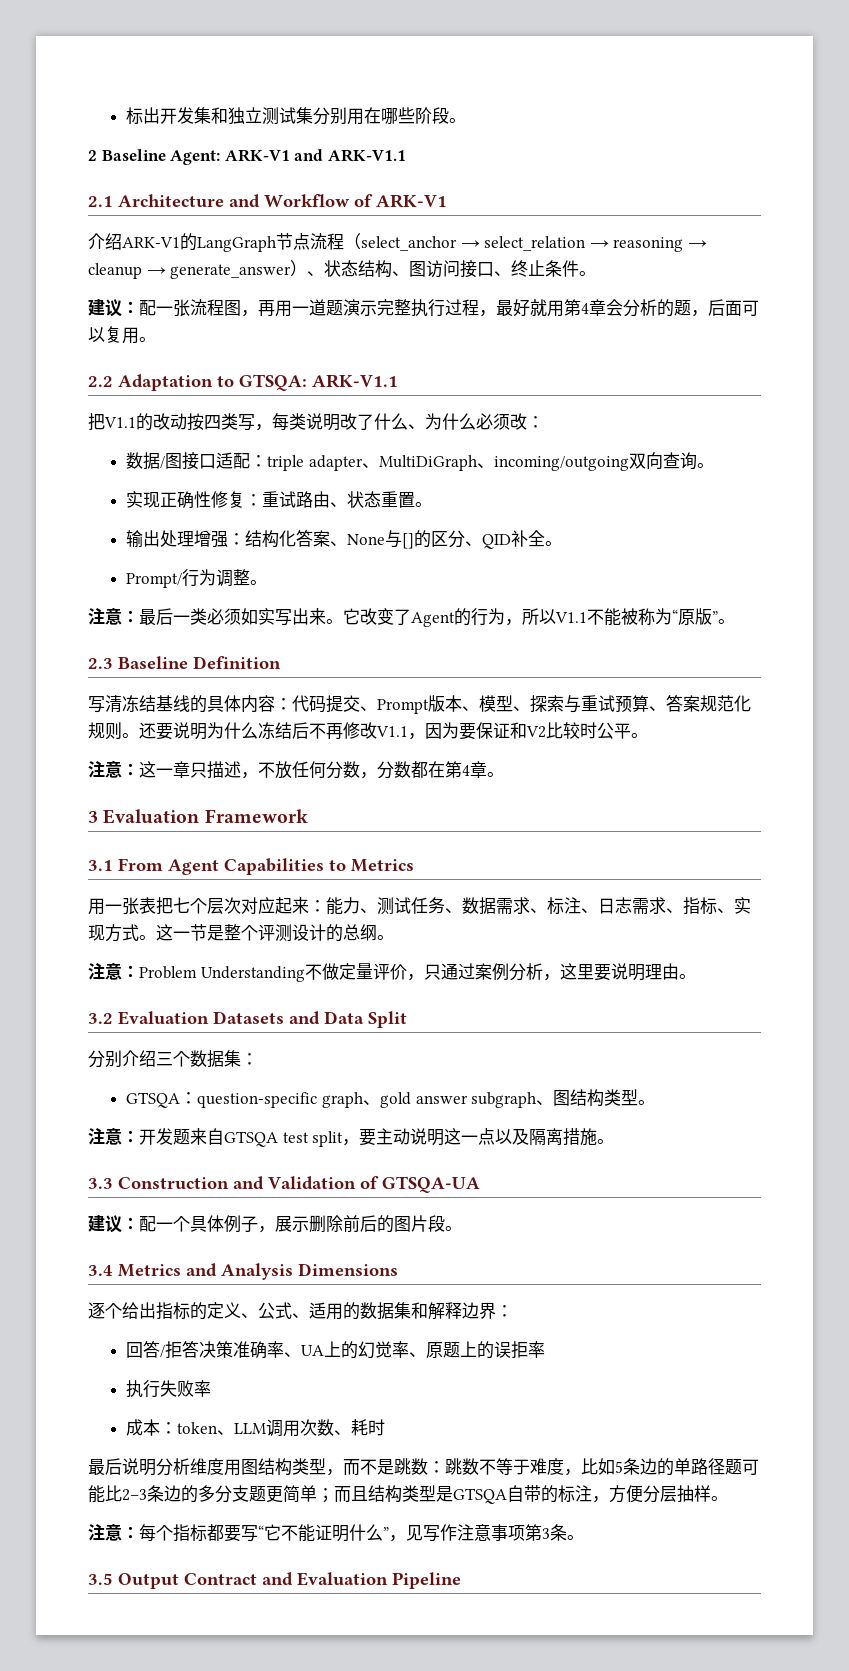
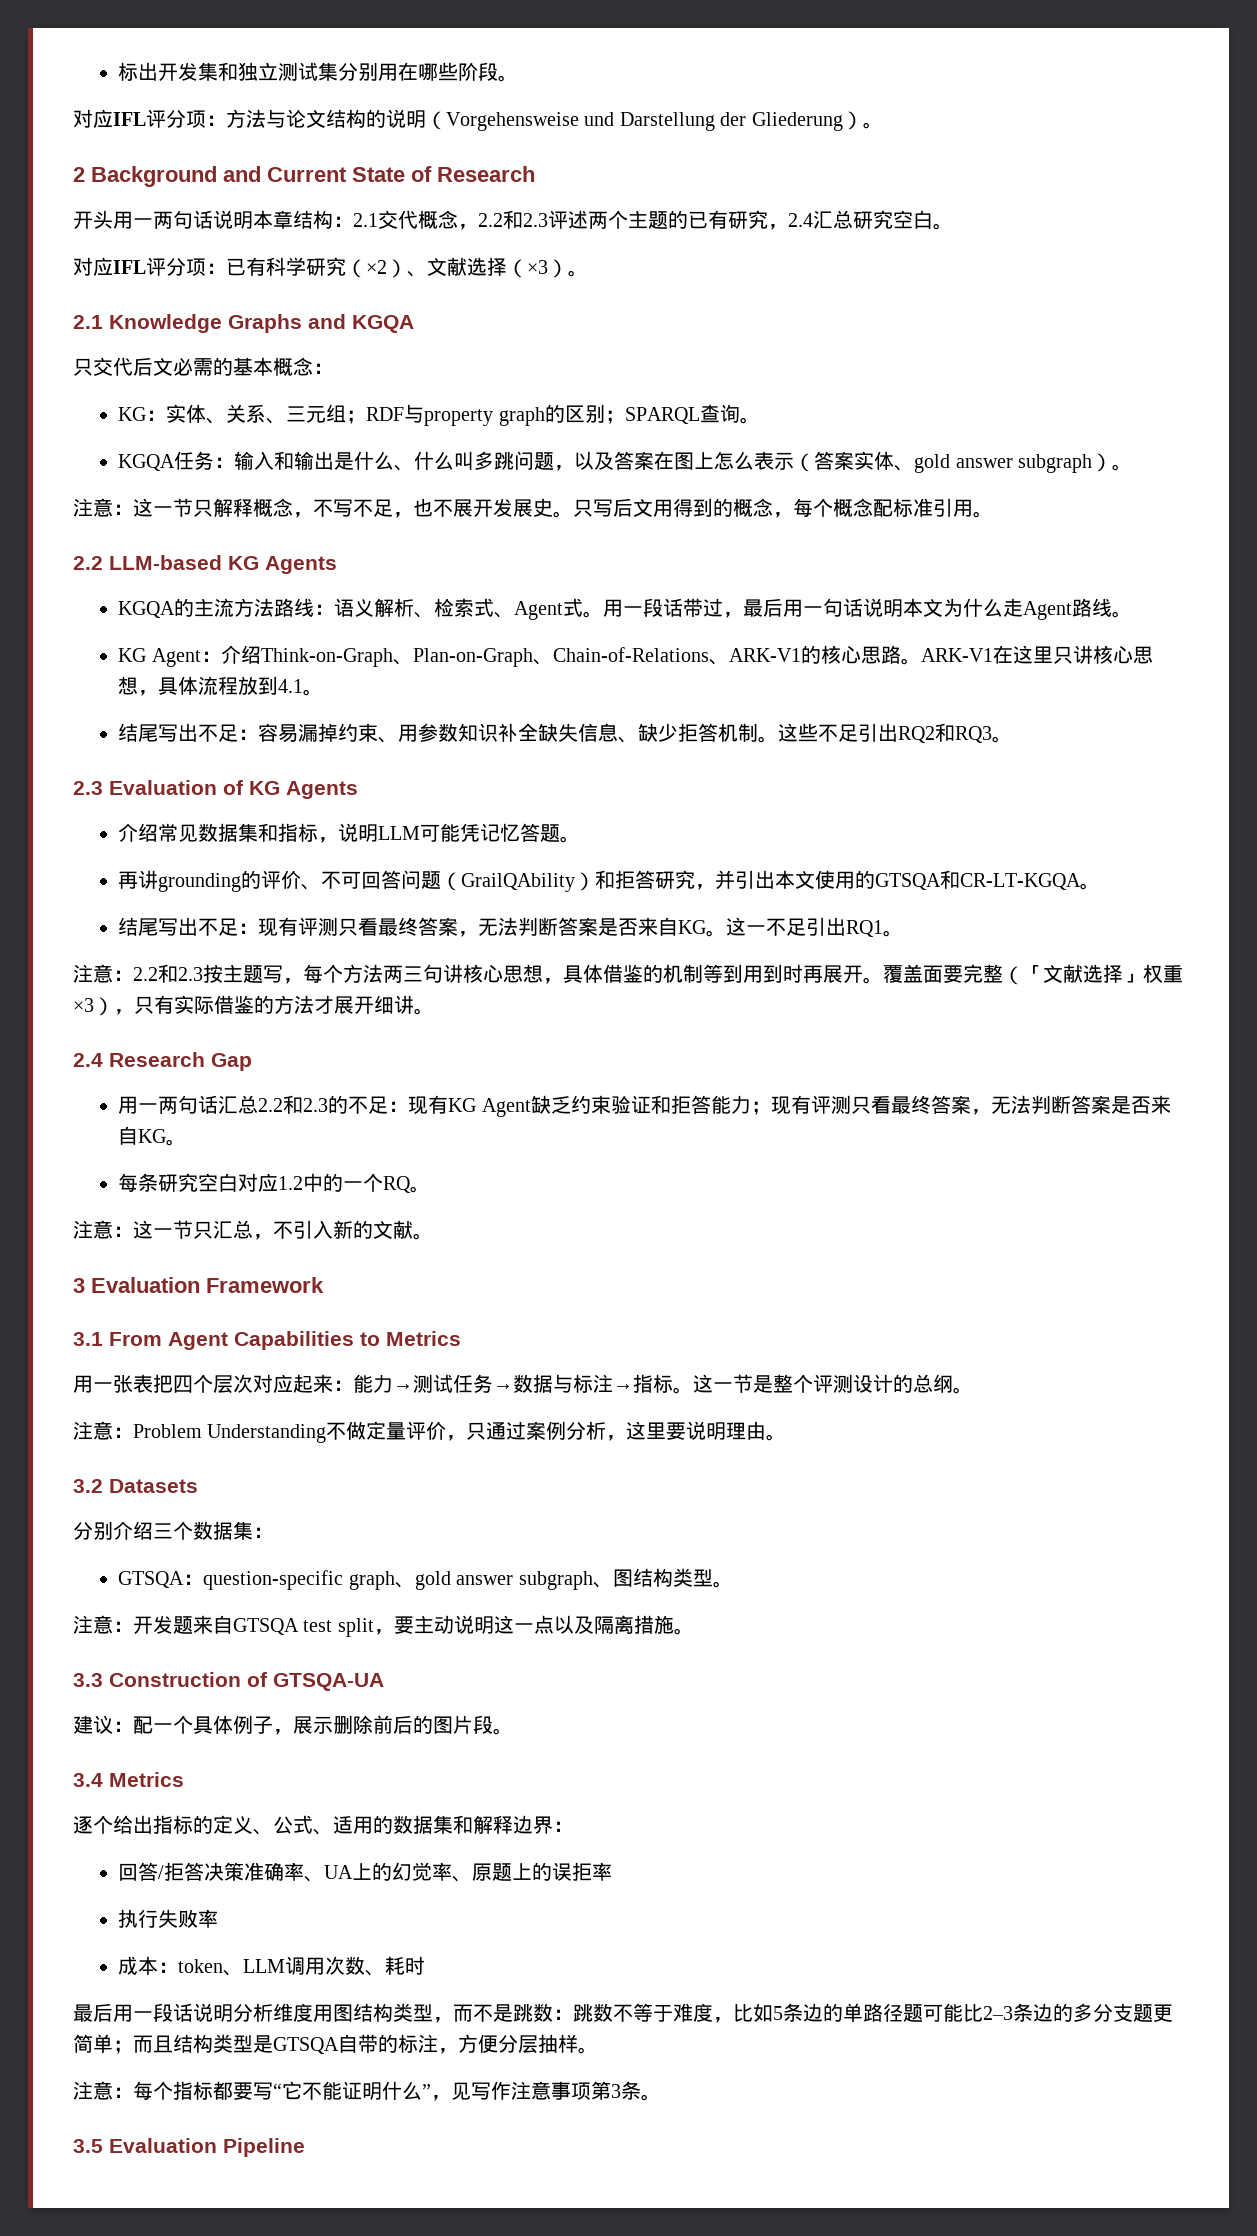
- 2 Baseline Agent: ARK-V1 and ARK-V1.1
- 2.1 Architecture and Workflow of ARK-V1
- 介绍ARK-V1的LangGraph节点流程（select_anchor → select_relation → reasoning → cleanup → generate_answer）、状态结构、图访问接口、终止条件。
- 建议：配一张流程图，再用一道题演示完整执行过程，最好就用第4章会分析的题，后面可以复用。
- 2.2 Adaptation to GTSQA: ARK-V1.1
- 把V1.1的改动按四类写，每类说明改了什么、为什么必须改：
- 数据/图接口适配：triple adapter、MultiDiGraph、incoming/outgoing双向查询。
- 实现正确性修复：重试路由、状态重置。
- 输出处理增强：结构化答案、None与[]的区分、QID补全。
- Prompt/行为调整。
- 注意：最后一类必须如实写出来。它改变了Agent的行为，所以V1.1不能被称为“原版”。
- 2.3 Baseline Definition
- 写清冻结基线的具体内容：代码提交、Prompt版本、模型、探索与重试预算、答案规范化规则。还要说明为什么冻结后不再修改V1.1，因为要保证和V2比较时公平。
- 注意：这一章只描述，不放任何分数，分数都在第4章。
+ 对应IFL评分项：方法与论文结构的说明（Vorgehensweise und Darstellung der Gliederung）。
+ 2 Background and Current State of Research
+ 开头用一两句话说明本章结构：2.1交代概念，2.2和2.3评述两个主题的已有研究，2.4汇总研究空白。
+ 对应IFL评分项：已有科学研究（×2）、文献选择（×3）。
+ 2.1 Knowledge Graphs and KGQA
+ 只交代后文必需的基本概念：
+ KG：实体、关系、三元组；RDF与property graph的区别；SPARQL查询。
+ KGQA任务：输入和输出是什么、什么叫多跳问题，以及答案在图上怎么表示（答案实体、gold answer subgraph）。
+ 注意：这一节只解释概念，不写不足，也不展开发展史。只写后文用得到的概念，每个概念配标准引用。
+ 2.2 LLM-based KG Agents
+ KGQA的主流方法路线：语义解析、检索式、Agent式。用一段话带过，最后用一句话说明本文为什么走Agent路线。
+ KG Agent：介绍Think-on-Graph、Plan-on-Graph、Chain-of-Relations、ARK-V1的核心思路。ARK-V1在这里只讲核心思想，具体流程放到4.1。
+ 结尾写出不足：容易漏掉约束、用参数知识补全缺失信息、缺少拒答机制。这些不足引出RQ2和RQ3。
+ 2.3 Evaluation of KG Agents
+ 介绍常见数据集和指标，说明LLM可能凭记忆答题。
+ 再讲grounding的评价、不可回答问题（GrailQAbility）和拒答研究，并引出本文使用的GTSQA和CR-LT-KGQA。
+ 结尾写出不足：现有评测只看最终答案，无法判断答案是否来自KG。这一不足引出RQ1。
+ 注意：2.2和2.3按主题写，每个方法两三句讲核心思想，具体借鉴的机制等到用到时再展开。覆盖面要完整（「文献选择」权重×3），只有实际借鉴的方法才展开细讲。
+ 2.4 Research Gap
+ 用一两句话汇总2.2和2.3的不足：现有KG Agent缺乏约束验证和拒答能力；现有评测只看最终答案，无法判断答案是否来自KG。
+ 每条研究空白对应1.2中的一个RQ。
+ 注意：这一节只汇总，不引入新的文献。
- 用一张表把七个层次对应起来：能力、测试任务、数据需求、标注、日志需求、指标、实现方式。
+ 用一张表把四个层次对应起来：能力→测试任务→数据与标注→指标。
- 3.2 Evaluation Datasets and Data Split
+ 3.2 Datasets
- 3.3 Construction and Validation of GTSQA-UA
+ 3.3 Construction of GTSQA-UA
- 3.4 Metrics and Analysis Dimensions
+ 3.4 Metrics
- 最后说明分析维度用图结构类型，而不是跳数：跳数不等于难度，比如5条边的单路径题可能比2–3条边的多分支题更简单；而且结构类型是GTSQA自带的标注，方便分层抽样。
+ 最后用一段话说明分析维度用图结构类型，而不是跳数：跳数不等于难度，比如5条边的单路径题可能比2–3条边的多分支题更简单；而且结构类型是GTSQA自带的标注，方便分层抽样。
- 3.5 Output Contract and Evaluation Pipeline
+ 3.5 Evaluation Pipeline

